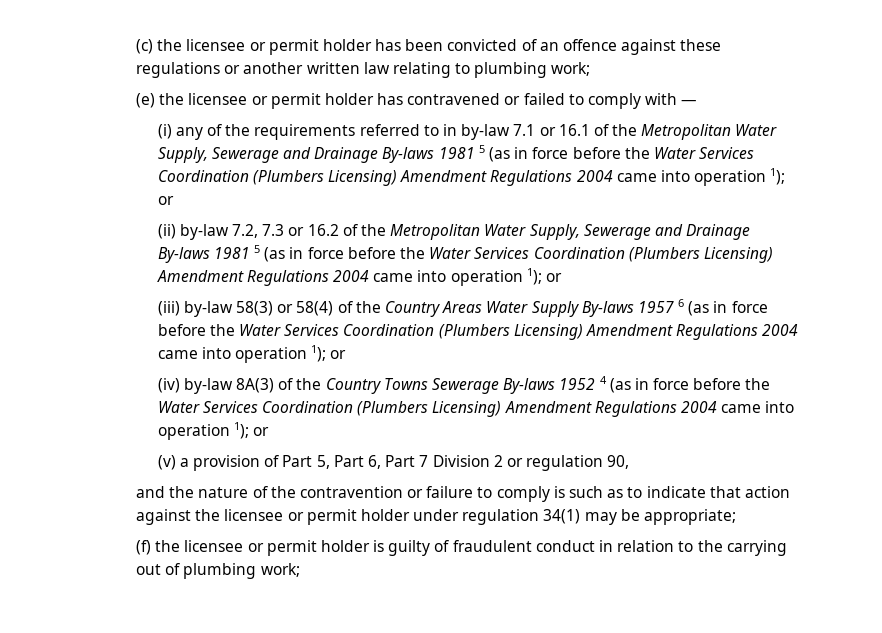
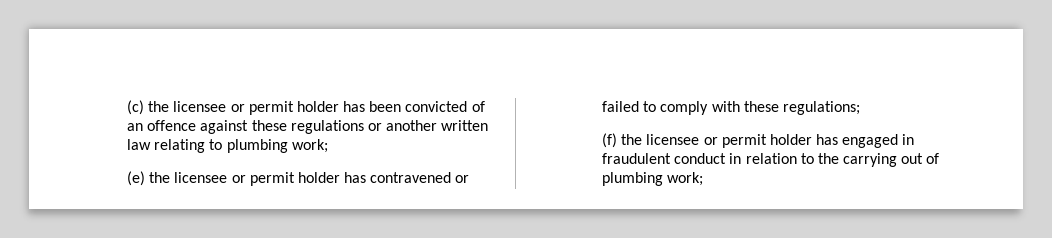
- (e) the licensee or permit holder has contravened or failed to comply with —
- (i) any of the requirements referred to in by-law 7.1 or 16.1 of the Metropolitan Water Supply, Sewerage and Drainage By-laws 1981 5 (as in force before the Water Services Coordination (Plumbers Licensing) Amendment Regulations 2004 came into operation 1); or
- (ii) by-law 7.2, 7.3 or 16.2 of the Metropolitan Water Supply, Sewerage and Drainage By-laws 1981 5 (as in force before the Water Services Coordination (Plumbers Licensing) Amendment Regulations 2004 came into operation 1); or
- (iii) by-law 58(3) or 58(4) of the Country Areas Water Supply By-laws 1957 6 (as in force before the Water Services Coordination (Plumbers Licensing) Amendment Regulations 2004 came into operation 1); or
- (iv) by-law 8A(3) of the Country Towns Sewerage By-laws 1952 4 (as in force before the Water Services Coordination (Plumbers Licensing) Amendment Regulations 2004 came into operation 1); or
- (v) a provision of Part 5, Part 6, Part 7 Division 2 or regulation 90,
- and the nature of the contravention or failure to comply is such as to indicate that action against the licensee or permit holder under regulation 34(1) may be appropriate;
+ (e) the licensee or permit holder has contravened or failed to comply with these regulations;
- (f) the licensee or permit holder is guilty of fraudulent conduct in relation to the carrying out of plumbing work;
+ (f) the licensee or permit holder has engaged in fraudulent conduct in relation to the carrying out of plumbing work;

